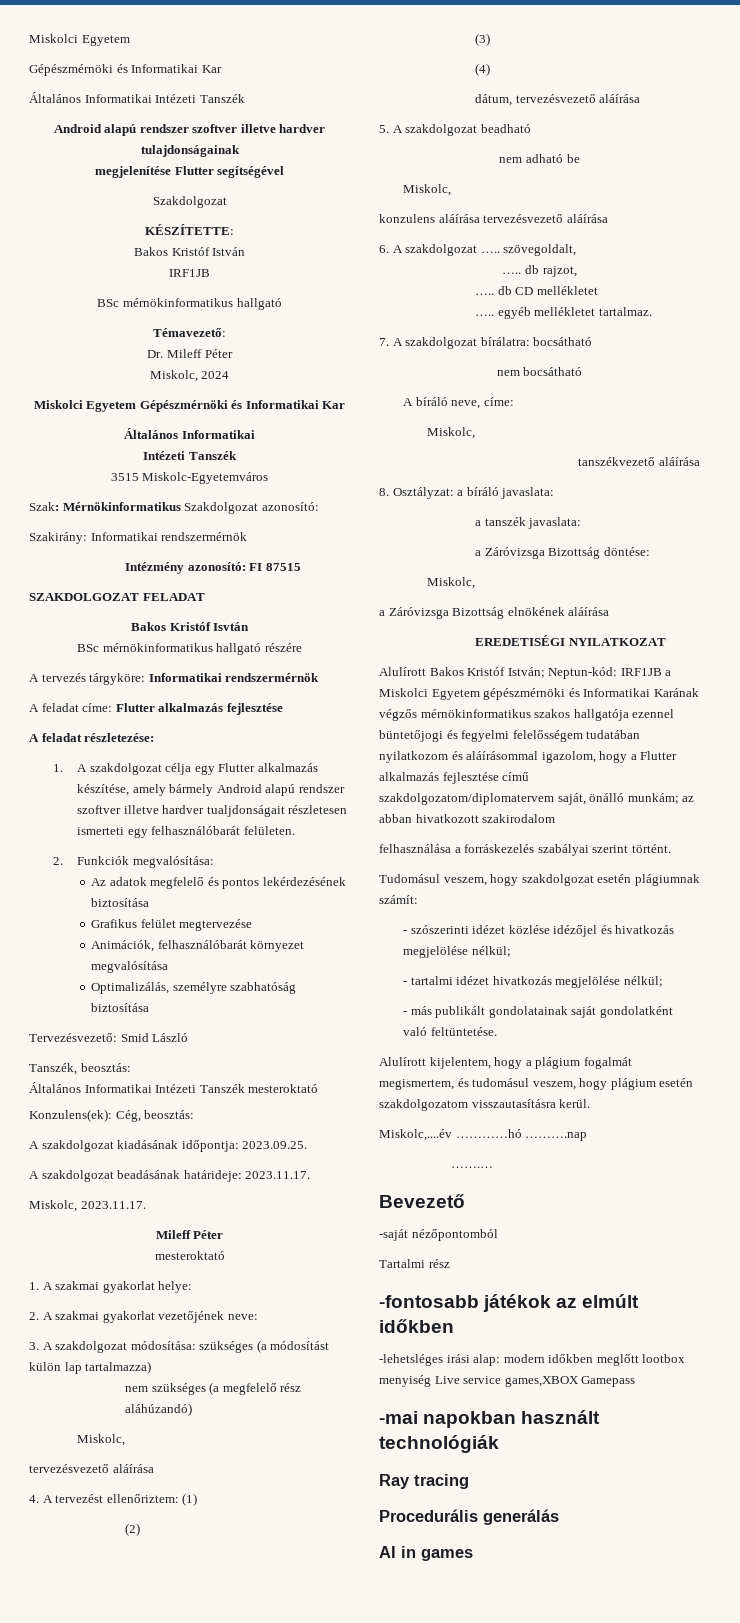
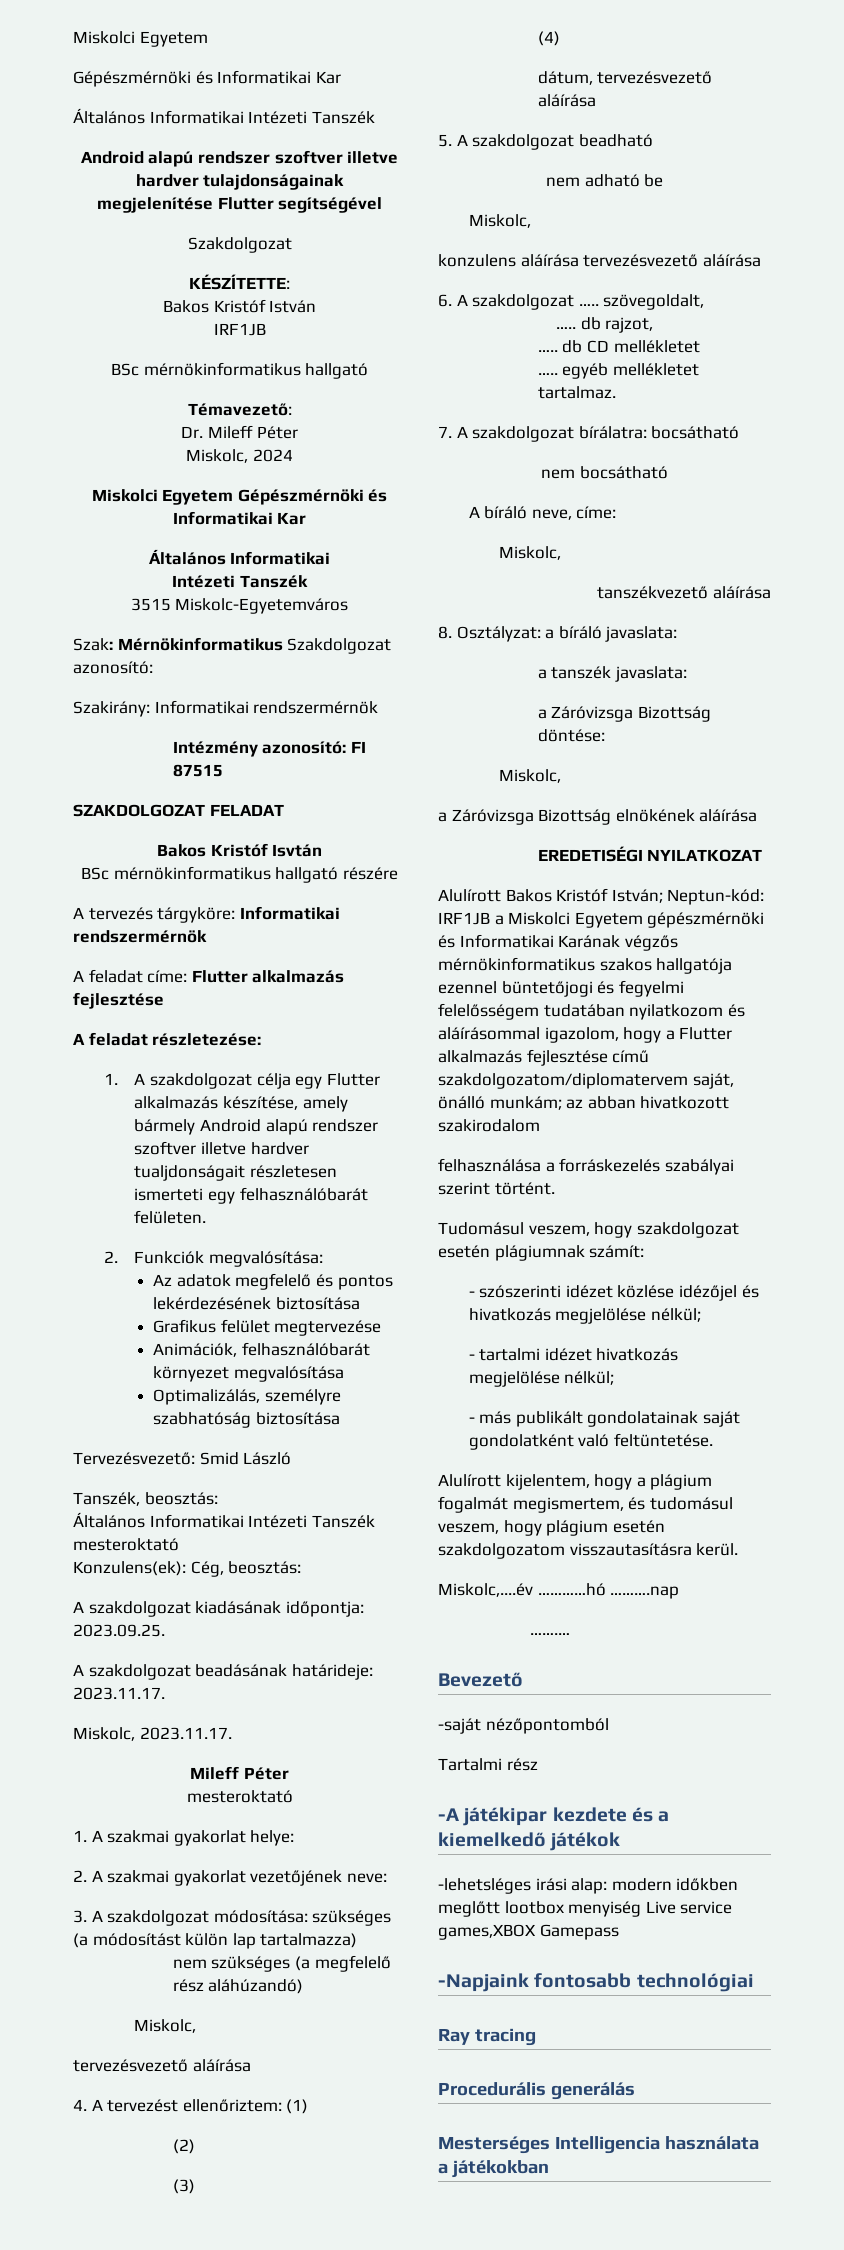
- -fontosabb játékok az elmúlt időkben
+ -A játékipar kezdete és a kiemelkedő játékok
- -mai napokban használt technológiák
+ -Napjaink fontosabb technológiai
- AI in games
+ Mesterséges Intelligencia használata a játékokban

